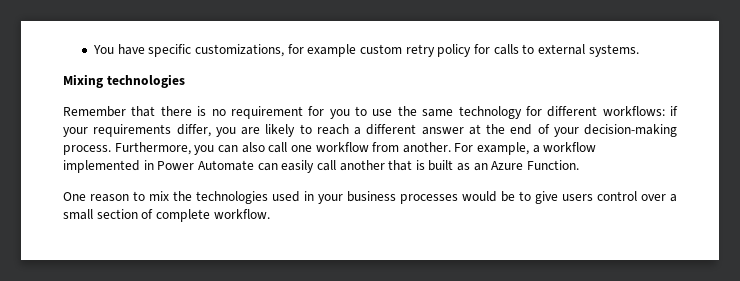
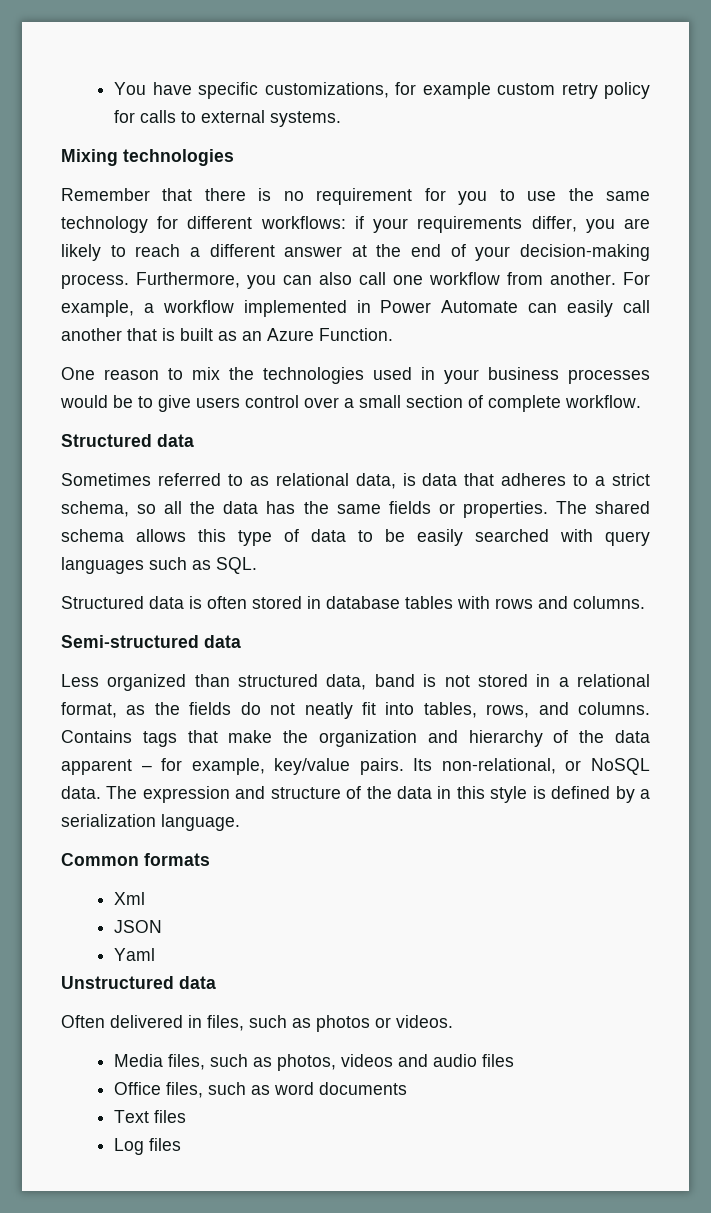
  One reason to mix the technologies used in your business processes would be to give users control over a small section of complete workflow.
+ Structured data
+ Sometimes referred to as relational data, is data that adheres to a strict schema, so all the data has the same fields or properties. The shared schema allows this type of data to be easily searched with query languages such as SQL.
+ Structured data is often stored in database tables with rows and columns.
+ Semi-structured data
+ Less organized than structured data, band is not stored in a relational format, as the fields do not neatly fit into tables, rows, and columns. Contains tags that make the organization and hierarchy of the data apparent – for example, key/value pairs. Its non-relational, or NoSQL data. The expression and structure of the data in this style is defined by a serialization language.
+ Common formats
+ Xml
+ JSON
+ Yaml
+ Unstructured data
+ Often delivered in files, such as photos or videos.
+ Media files, such as photos, videos and audio files
+ Office files, such as word documents
+ Text files
+ Log files

